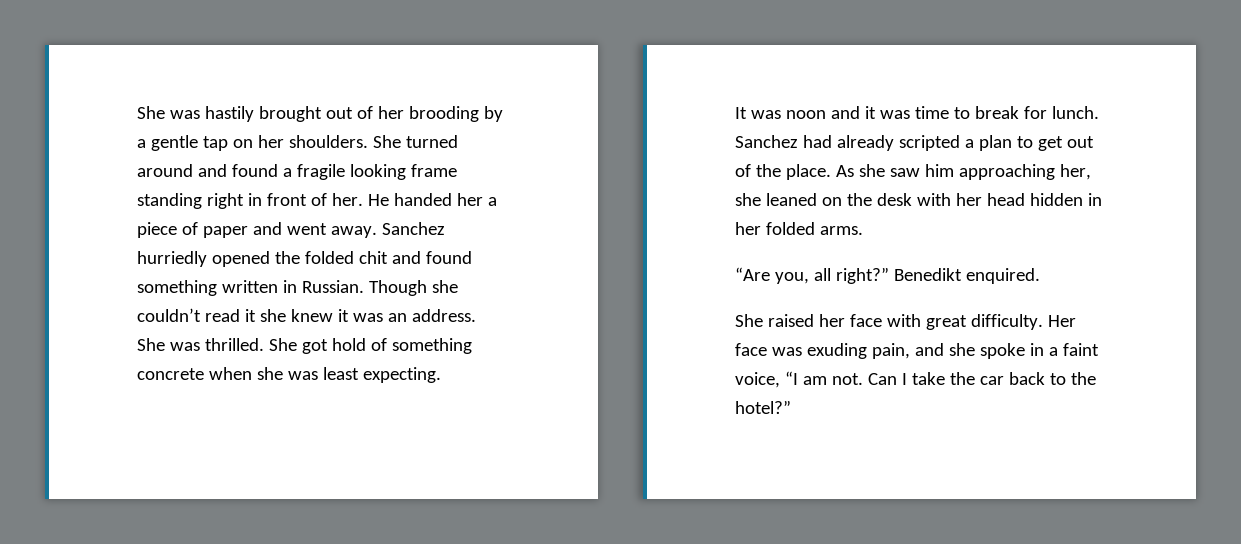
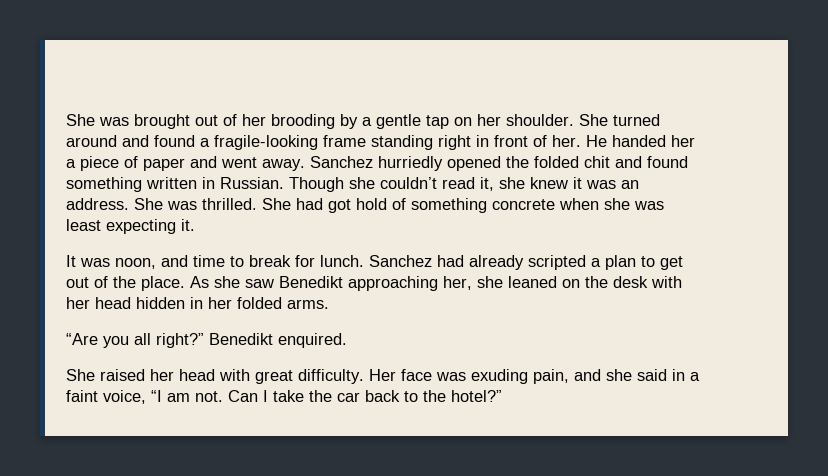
- She was hastily brought out of her brooding by a gentle tap on her shoulders.
+ She was brought out of her brooding by a gentle tap on her shoulder.
- She turned around and found a fragile looking frame standing right in front of her.
+ She turned around and found a fragile-looking frame standing right in front of her.
- Though she couldn’t read it she knew it was an address.
+ Though she couldn’t read it, she knew it was an address.
- She got hold of something concrete when she was least expecting.
+ She had got hold of something concrete when she was least expecting it.
- It was noon and it was time to break for lunch.
+ It was noon, and time to break for lunch.
- As she saw him approaching her, she leaned on the desk with her head hidden in her folded arms.
+ As she saw Benedikt approaching her, she leaned on the desk with her head hidden in her folded arms.
- “Are you, all right?”
+ “Are you all right?”
- She raised her face with great difficulty.
+ She raised her head with great difficulty.
- Her face was exuding pain, and she spoke in a faint voice, “I am not.
+ Her face was exuding pain, and she said in a faint voice, “I am not.

